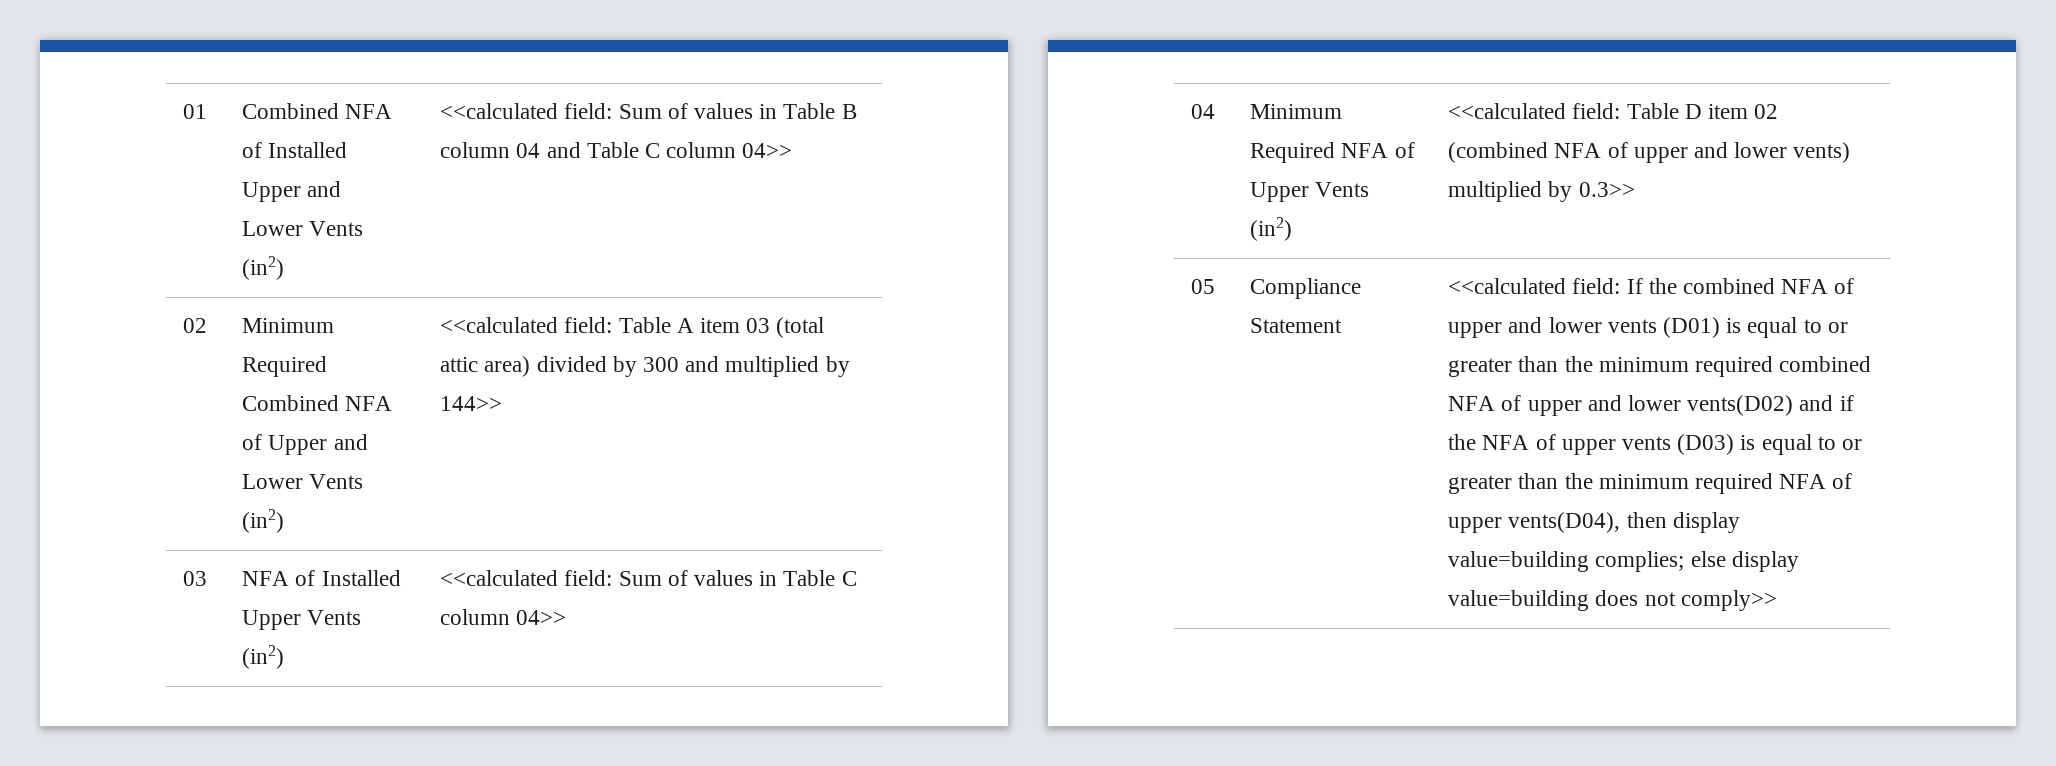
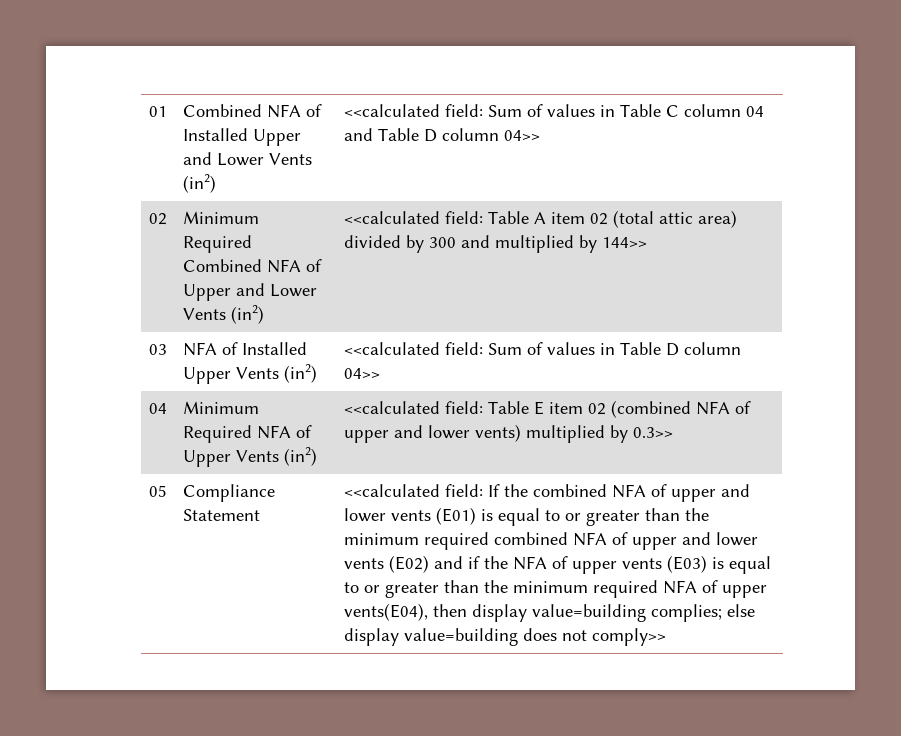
- 01 | Combined NFA of Installed Upper and Lower Vents (in2) | <<calculated field: Sum of values in Table B column 04 and Table C column 04>>
+ 01 | Combined NFA of Installed Upper and Lower Vents (in2) | <<calculated field: Sum of values in Table C column 04 and Table D column 04>>
- 02 | Minimum Required Combined NFA of Upper and Lower Vents (in2) | <<calculated field: Table A item 03 (total attic area) divided by 300 and multiplied by 144>>
+ 02 | Minimum Required Combined NFA of Upper and Lower Vents (in2) | <<calculated field: Table A item 02 (total attic area) divided by 300 and multiplied by 144>>
- 03 | NFA of Installed Upper Vents (in2) | <<calculated field: Sum of values in Table C column 04>>
+ 03 | NFA of Installed Upper Vents (in2) | <<calculated field: Sum of values in Table D column 04>>
- 04 | Minimum Required NFA of Upper Vents (in2) | <<calculated field: Table D item 02 (combined NFA of upper and lower vents) multiplied by 0.3>>
+ 04 | Minimum Required NFA of Upper Vents (in2) | <<calculated field: Table E item 02 (combined NFA of upper and lower vents) multiplied by 0.3>>
- <<calculated field: If the combined NFA of upper and lower vents (D01) is equal to or greater than the minimum required combined NFA of upper and lower vents(D02) and if the NFA of upper vents (D03) is equal to or greater than the minimum required NFA of upper vents(D04), then display value=building complies; else display value=building does not comply>>
+ <<calculated field: If the combined NFA of upper and lower vents (E01) is equal to or greater than the minimum required combined NFA of upper and lower vents (E02) and if the NFA of upper vents (E03) is equal to or greater than the minimum required NFA of upper vents(E04), then display value=building complies; else display value=building does not comply>>

